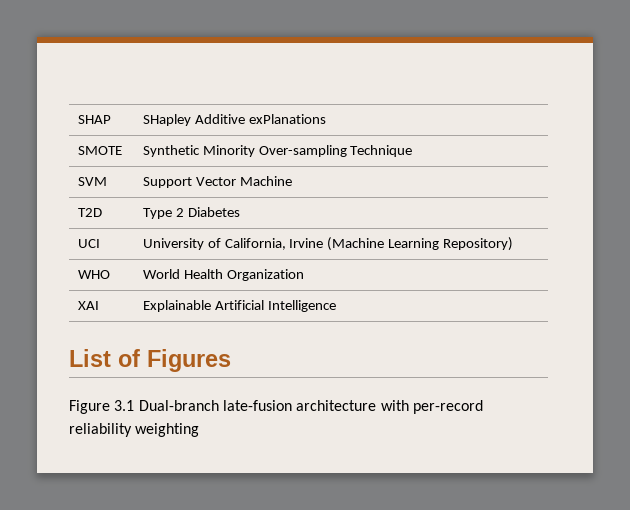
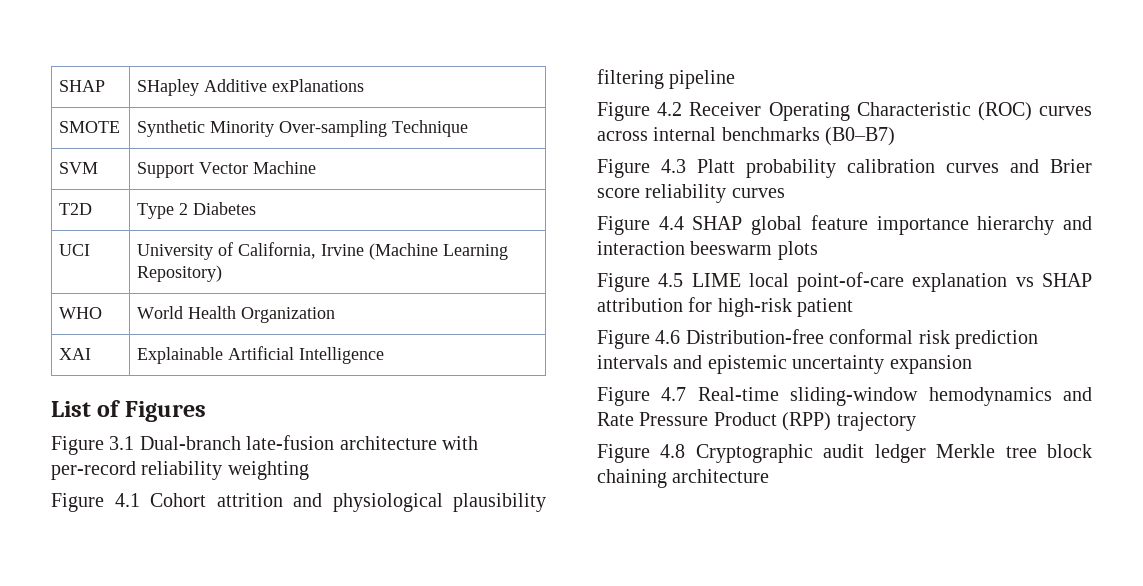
+ Figure 4.1 Cohort attrition and physiological plausibility filtering pipeline
+ Figure 4.2 Receiver Operating Characteristic (ROC) curves across internal benchmarks (B0–B7)
+ Figure 4.3 Platt probability calibration curves and Brier score reliability curves
+ Figure 4.4 SHAP global feature importance hierarchy and interaction beeswarm plots
+ Figure 4.5 LIME local point-of-care explanation vs SHAP attribution for high-risk patient
+ Figure 4.6 Distribution-free conformal risk prediction intervals and epistemic uncertainty expansion
+ Figure 4.7 Real-time sliding-window hemodynamics and Rate Pressure Product (RPP) trajectory
+ Figure 4.8 Cryptographic audit ledger Merkle tree block chaining architecture

